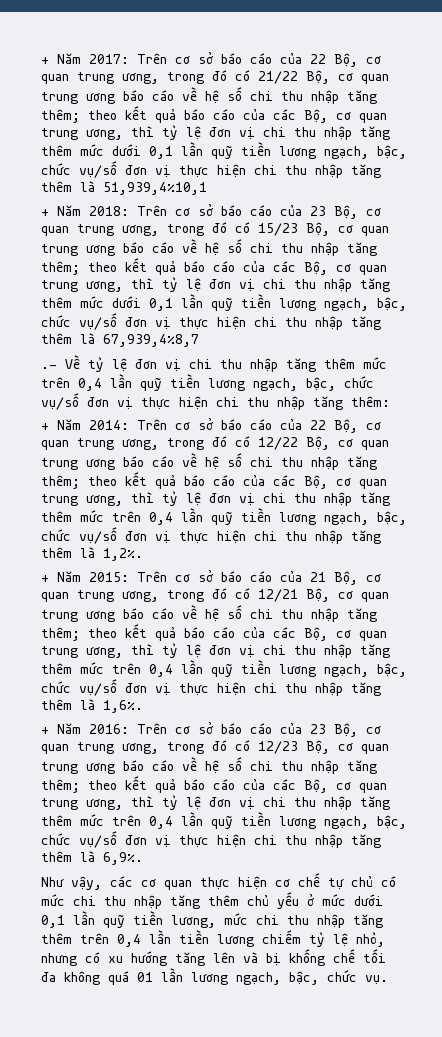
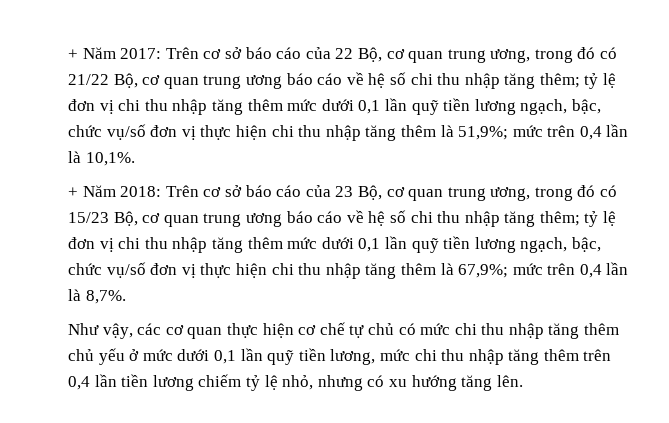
- theo kết quả báo cáo của các Bộ, cơ quan trung ương, thì tỷ lệ đơn vị chi thu nhập tăng thêm mức dưới 0,1 lần quỹ tiền lương ngạch, bậc, chức vụ/số đơn vị thực hiện chi thu nhập tăng thêm là 51,939,4%10,1
+ tỷ lệ đơn vị chi thu nhập tăng thêm mức dưới 0,1 lần quỹ tiền lương ngạch, bậc, chức vụ/số đơn vị thực hiện chi thu nhập tăng thêm là 51,9%; mức trên 0,4 lần là 10,1%.
- theo kết quả báo cáo của các Bộ, cơ quan trung ương, thì tỷ lệ đơn vị chi thu nhập tăng thêm mức dưới 0,1 lần quỹ tiền lương ngạch, bậc, chức vụ/số đơn vị thực hiện chi thu nhập tăng thêm là 67,939,4%8,7
- .- Về tỷ lệ đơn vị chi thu nhập tăng thêm mức trên 0,4 lần quỹ tiền lương ngạch, bậc, chức vụ/số đơn vị thực hiện chi thu nhập tăng thêm:
- + Năm 2014: Trên cơ sở báo cáo của 22 Bộ, cơ quan trung ương, trong đó có 12/22 Bộ, cơ quan trung ương báo cáo về hệ số chi thu nhập tăng thêm; theo kết quả báo cáo của các Bộ, cơ quan trung ương, thì tỷ lệ đơn vị chi thu nhập tăng thêm mức trên 0,4 lần quỹ tiền lương ngạch, bậc, chức vụ/số đơn vị thực hiện chi thu nhập tăng thêm là 1,2%.
- + Năm 2015: Trên cơ sở báo cáo của 21 Bộ, cơ quan trung ương, trong đó có 12/21 Bộ, cơ quan trung ương báo cáo về hệ số chi thu nhập tăng thêm; theo kết quả báo cáo của các Bộ, cơ quan trung ương, thì tỷ lệ đơn vị chi thu nhập tăng thêm mức trên 0,4 lần quỹ tiền lương ngạch, bậc, chức vụ/số đơn vị thực hiện chi thu nhập tăng thêm là 1,6%.
- + Năm 2016: Trên cơ sở báo cáo của 23 Bộ, cơ quan trung ương, trong đó có 12/23 Bộ, cơ quan trung ương báo cáo về hệ số chi thu nhập tăng thêm; theo kết quả báo cáo của các Bộ, cơ quan trung ương, thì tỷ lệ đơn vị chi thu nhập tăng thêm mức trên 0,4 lần quỹ tiền lương ngạch, bậc, chức vụ/số đơn vị thực hiện chi thu nhập tăng thêm là 6,9%.
+ tỷ lệ đơn vị chi thu nhập tăng thêm mức dưới 0,1 lần quỹ tiền lương ngạch, bậc, chức vụ/số đơn vị thực hiện chi thu nhập tăng thêm là 67,9%; mức trên 0,4 lần là 8,7%.
- Như vậy, các cơ quan thực hiện cơ chế tự chủ có mức chi thu nhập tăng thêm chủ yếu ở mức dưới 0,1 lần quỹ tiền lương, mức chi thu nhập tăng thêm trên 0,4 lần tiền lương chiếm tỷ lệ nhỏ, nhưng có xu hướng tăng lên và bị khống chế tối đa không quá 01 lần lương ngạch, bậc, chức vụ.
+ Như vậy, các cơ quan thực hiện cơ chế tự chủ có mức chi thu nhập tăng thêm chủ yếu ở mức dưới 0,1 lần quỹ tiền lương, mức chi thu nhập tăng thêm trên 0,4 lần tiền lương chiếm tỷ lệ nhỏ, nhưng có xu hướng tăng lên.

